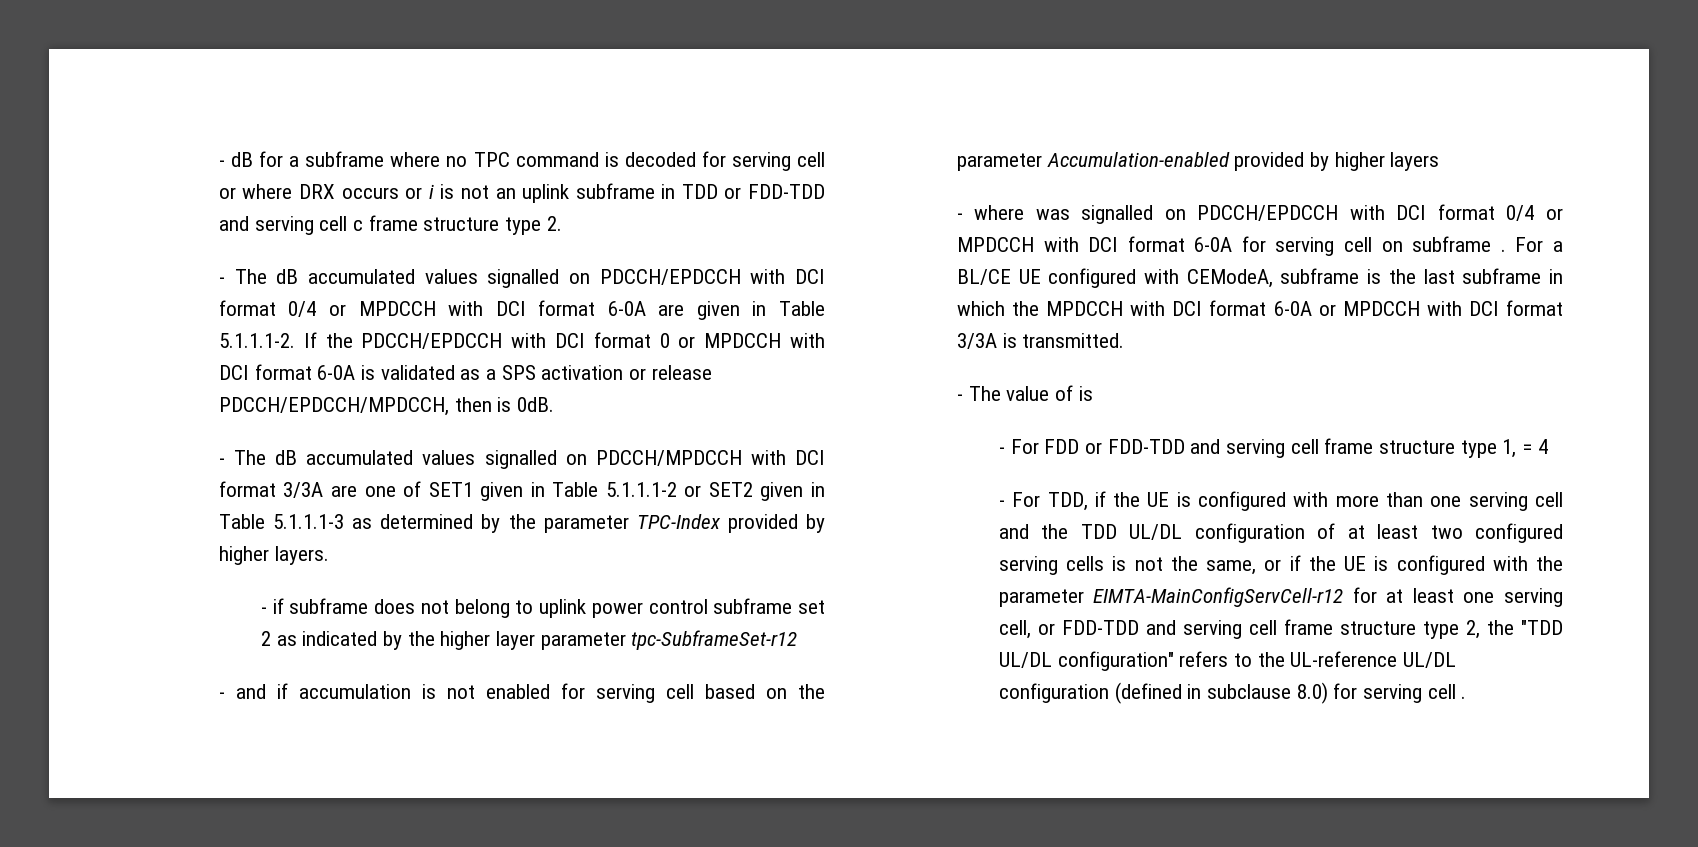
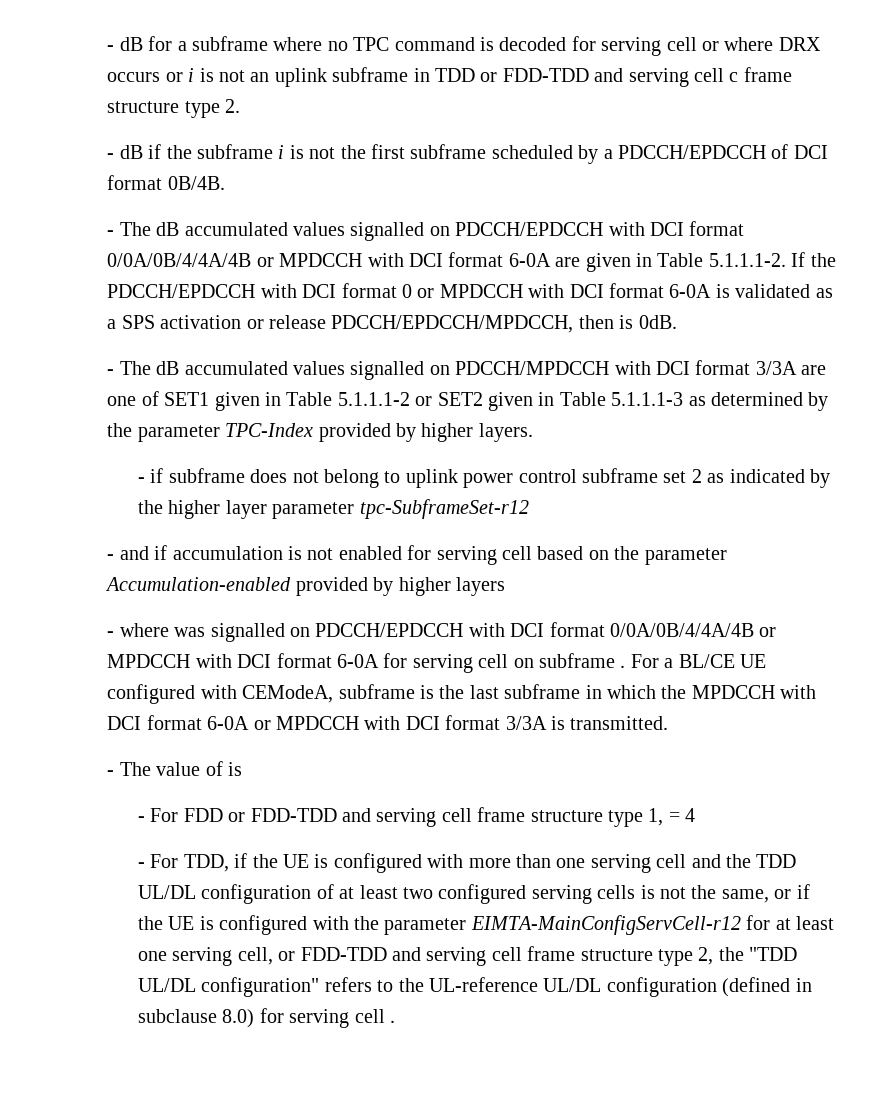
+ - dB if the subframe i is not the first subframe scheduled by a PDCCH/EPDCCH of DCI format 0B/4B.
- - The dB accumulated values signalled on PDCCH/EPDCCH with DCI format 0/4 or MPDCCH with DCI format 6-0A are given in Table 5.1.1.1-2. If the PDCCH/EPDCCH with DCI format 0 or MPDCCH with DCI format 6-0A is validated as a SPS activation or release PDCCH/EPDCCH/MPDCCH, then is 0dB.
+ - The dB accumulated values signalled on PDCCH/EPDCCH with DCI format 0/0A/0B/4/4A/4B or MPDCCH with DCI format 6-0A are given in Table 5.1.1.1-2. If the PDCCH/EPDCCH with DCI format 0 or MPDCCH with DCI format 6-0A is validated as a SPS activation or release PDCCH/EPDCCH/MPDCCH, then is 0dB.
- - where was signalled on PDCCH/EPDCCH with DCI format 0/4 or MPDCCH with DCI format 6-0A for serving cell on subframe .
+ - where was signalled on PDCCH/EPDCCH with DCI format 0/0A/0B/4/4A/4B or MPDCCH with DCI format 6-0A for serving cell on subframe .

